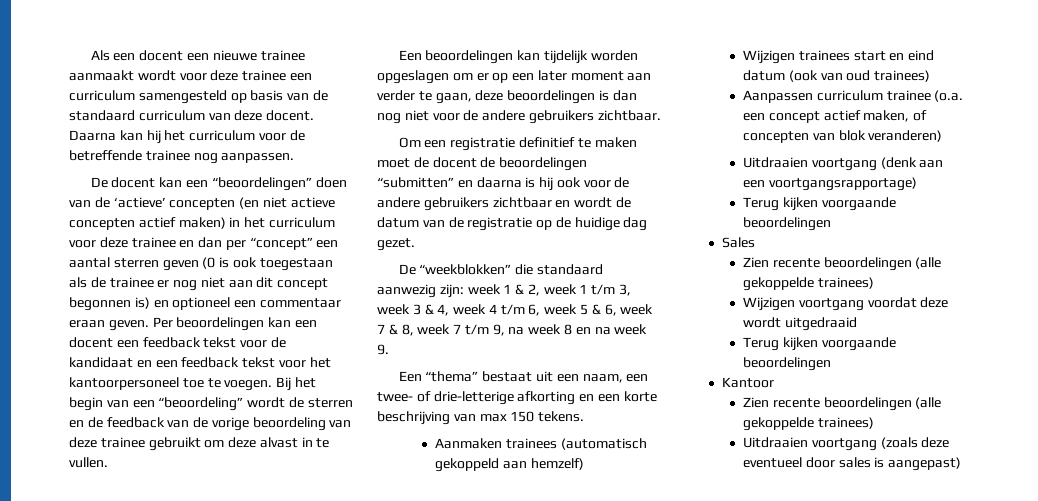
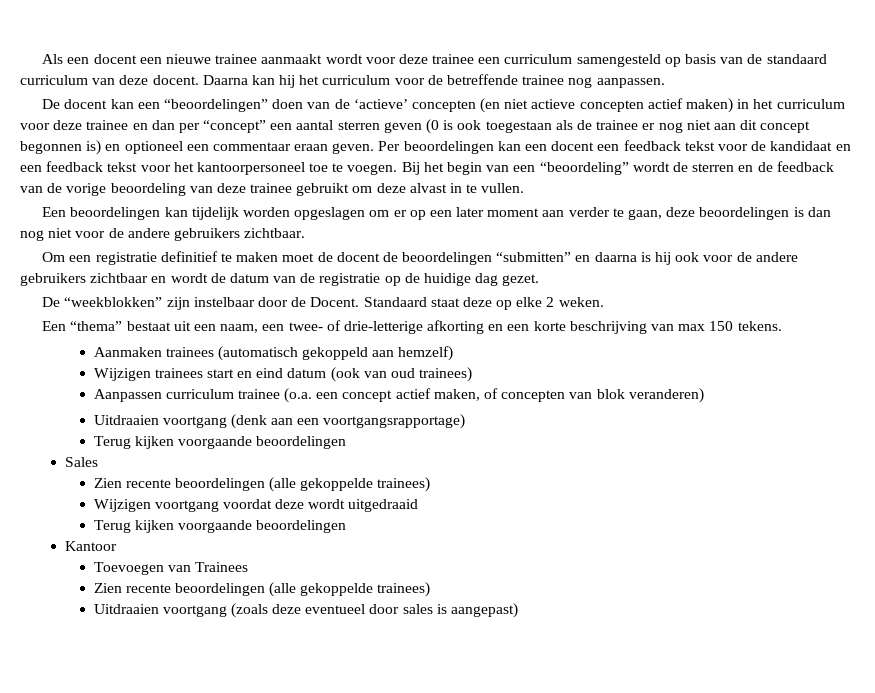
- De “weekblokken” die standaard aanwezig zijn: week 1 & 2, week 1 t/m 3, week 3 & 4, week 4 t/m 6, week 5 & 6, week 7 & 8, week 7 t/m 9, na week 8 en na week 9.
+ De “weekblokken” zijn instelbaar door de Docent. Standaard staat deze op elke 2 weken.
+ Toevoegen van Trainees

